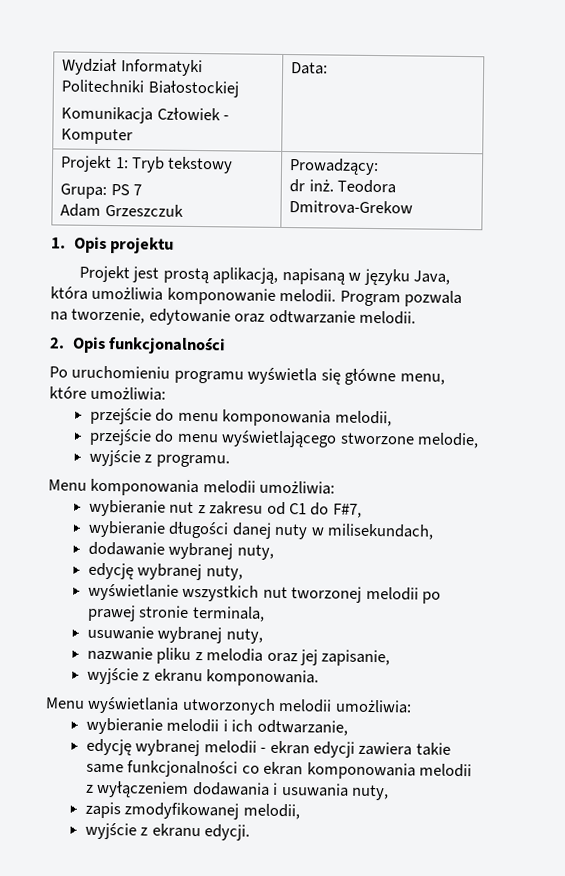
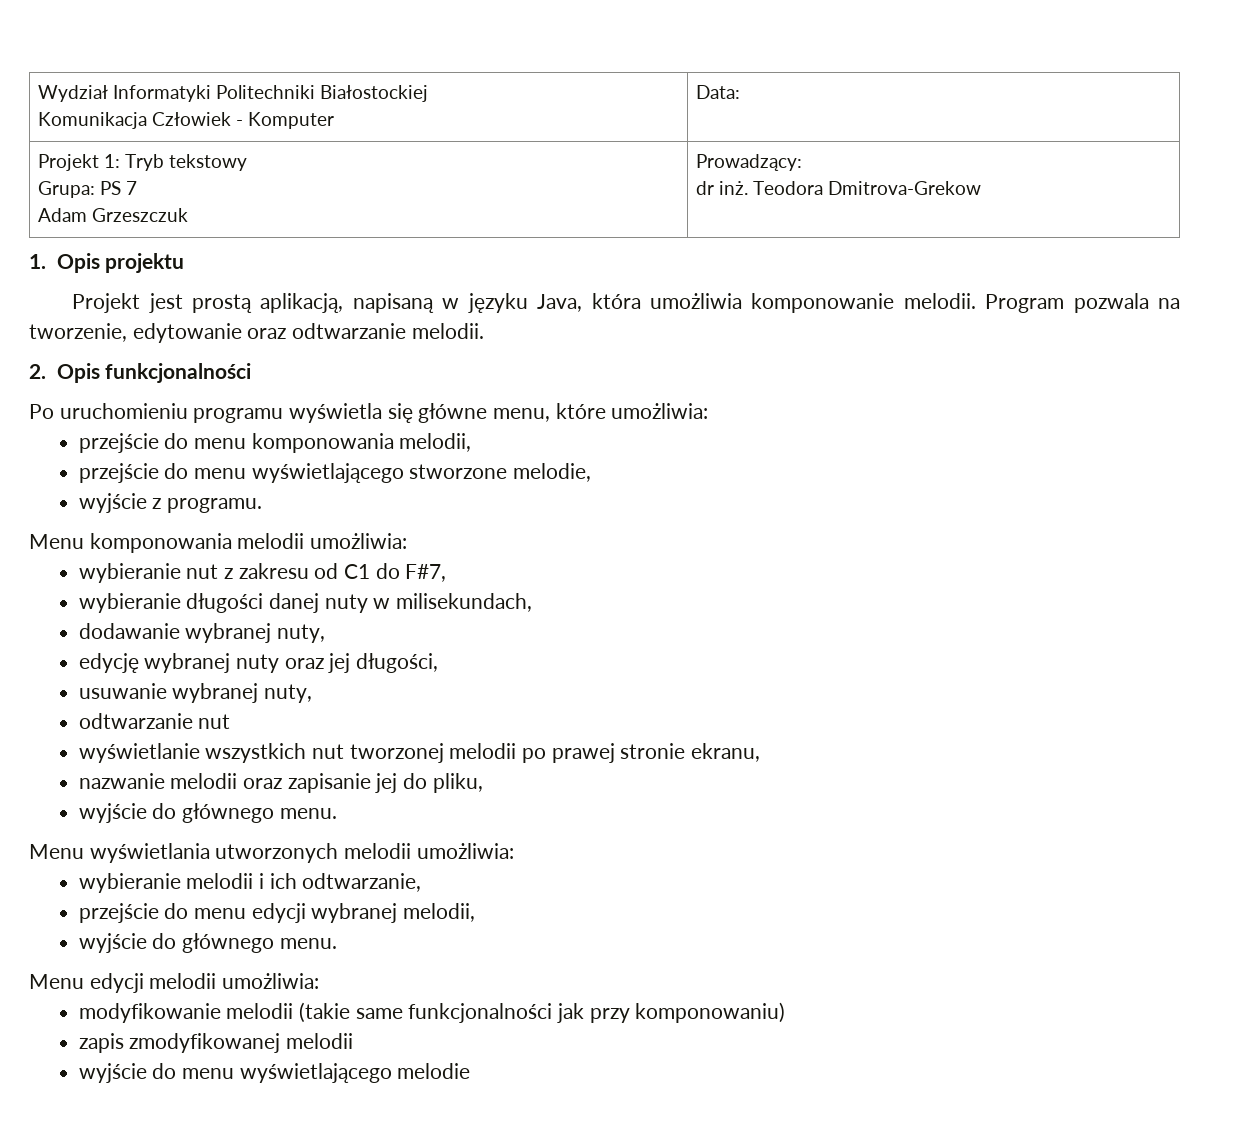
- edycję wybranej nuty,
+ edycję wybranej nuty oraz jej długości,
+ usuwanie wybranej nuty,
+ odtwarzanie nut
- wyświetlanie wszystkich nut tworzonej melodii po prawej stronie terminala,
- usuwanie wybranej nuty,
- nazwanie pliku z melodia oraz jej zapisanie,
- wyjście z ekranu komponowania.
+ wyświetlanie wszystkich nut tworzonej melodii po prawej stronie ekranu,
+ nazwanie melodii oraz zapisanie jej do pliku,
+ wyjście do głównego menu.
- edycję wybranej melodii - ekran edycji zawiera takie same funkcjonalności co ekran komponowania melodii z wyłączeniem dodawania i usuwania nuty,
+ przejście do menu edycji wybranej melodii,
+ wyjście do głównego menu.
+ Menu edycji melodii umożliwia:
+ modyfikowanie melodii (takie same funkcjonalności jak przy komponowaniu)
- zapis zmodyfikowanej melodii,
- wyjście z ekranu edycji.
+ zapis zmodyfikowanej melodii
+ wyjście do menu wyświetlającego melodie

